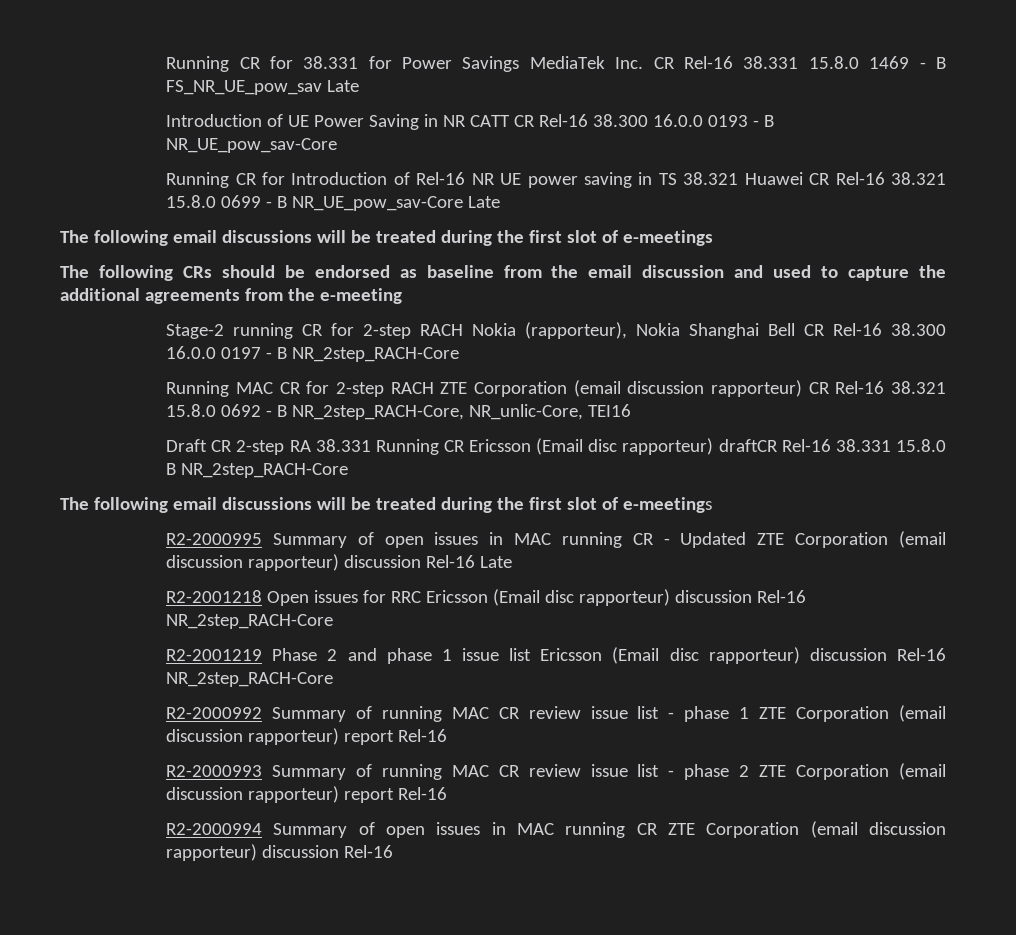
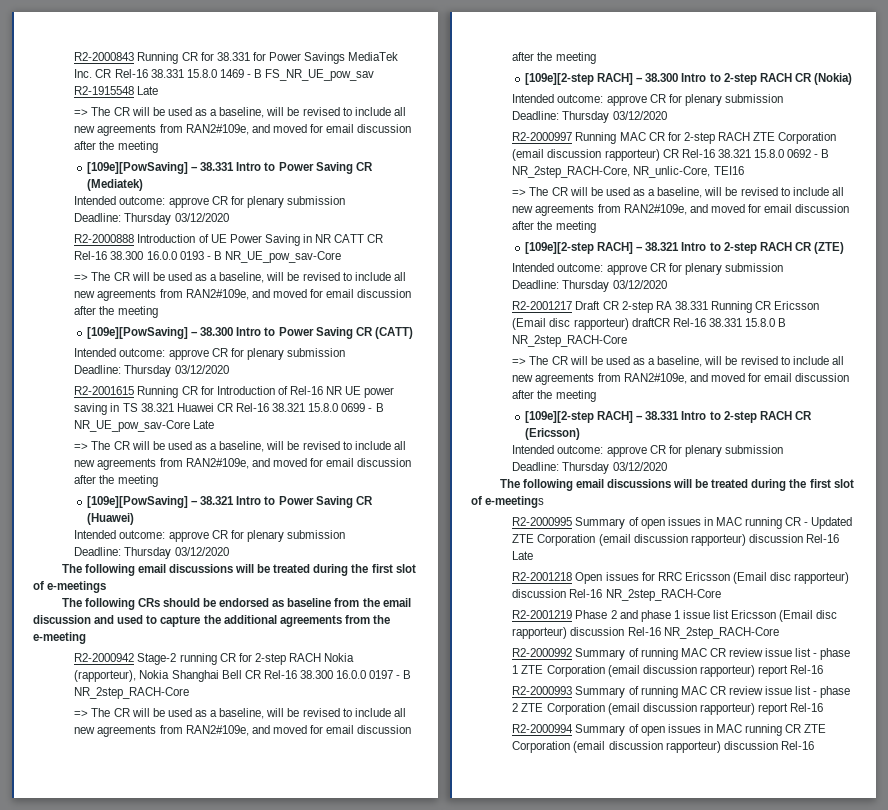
- Running CR for 38.331 for Power Savings MediaTek Inc. CR Rel-16 38.331 15.8.0 1469 - B FS_NR_UE_pow_sav Late
- Introduction of UE Power Saving in NR CATT CR Rel-16 38.300 16.0.0 0193 - B NR_UE_pow_sav-Core
- Running CR for Introduction of Rel-16 NR UE power saving in TS 38.321 Huawei CR Rel-16 38.321 15.8.0 0699 - B NR_UE_pow_sav-Core Late
+ R2-2000843 Running CR for 38.331 for Power Savings MediaTek Inc. CR Rel-16 38.331 15.8.0 1469 - B FS_NR_UE_pow_sav R2-1915548 Late
+ => The CR will be used as a baseline, will be revised to include all new agreements from RAN2#109e, and moved for email discussion after the meeting
+ [109e][PowSaving] – 38.331 Intro to Power Saving CR (Mediatek)
+ Intended outcome: approve CR for plenary submission
+ Deadline: Thursday 03/12/2020
+ R2-2000888 Introduction of UE Power Saving in NR CATT CR Rel-16 38.300 16.0.0 0193 - B NR_UE_pow_sav-Core
+ => The CR will be used as a baseline, will be revised to include all new agreements from RAN2#109e, and moved for email discussion after the meeting
+ [109e][PowSaving] – 38.300 Intro to Power Saving CR (CATT)
+ Intended outcome: approve CR for plenary submission
+ Deadline: Thursday 03/12/2020
+ R2-2001615 Running CR for Introduction of Rel-16 NR UE power saving in TS 38.321 Huawei CR Rel-16 38.321 15.8.0 0699 - B NR_UE_pow_sav-Core Late
+ => The CR will be used as a baseline, will be revised to include all new agreements from RAN2#109e, and moved for email discussion after the meeting
+ [109e][PowSaving] – 38.321 Intro to Power Saving CR (Huawei)
+ Intended outcome: approve CR for plenary submission
+ Deadline: Thursday 03/12/2020
- Stage-2 running CR for 2-step RACH Nokia (rapporteur), Nokia Shanghai Bell CR Rel-16 38.300 16.0.0 0197 - B NR_2step_RACH-Core
- Running MAC CR for 2-step RACH ZTE Corporation (email discussion rapporteur) CR Rel-16 38.321 15.8.0 0692 - B NR_2step_RACH-Core, NR_unlic-Core, TEI16
- Draft CR 2-step RA 38.331 Running CR Ericsson (Email disc rapporteur) draftCR Rel-16 38.331 15.8.0 B NR_2step_RACH-Core
+ R2-2000942 Stage-2 running CR for 2-step RACH Nokia (rapporteur), Nokia Shanghai Bell CR Rel-16 38.300 16.0.0 0197 - B NR_2step_RACH-Core
+ => The CR will be used as a baseline, will be revised to include all new agreements from RAN2#109e, and moved for email discussion after the meeting
+ [109e][2-step RACH] – 38.300 Intro to 2-step RACH CR (Nokia)
+ Intended outcome: approve CR for plenary submission
+ Deadline: Thursday 03/12/2020
+ R2-2000997 Running MAC CR for 2-step RACH ZTE Corporation (email discussion rapporteur) CR Rel-16 38.321 15.8.0 0692 - B NR_2step_RACH-Core, NR_unlic-Core, TEI16
+ => The CR will be used as a baseline, will be revised to include all new agreements from RAN2#109e, and moved for email discussion after the meeting
+ [109e][2-step RACH] – 38.321 Intro to 2-step RACH CR (ZTE)
+ Intended outcome: approve CR for plenary submission
+ Deadline: Thursday 03/12/2020
+ R2-2001217 Draft CR 2-step RA 38.331 Running CR Ericsson (Email disc rapporteur) draftCR Rel-16 38.331 15.8.0 B NR_2step_RACH-Core
+ => The CR will be used as a baseline, will be revised to include all new agreements from RAN2#109e, and moved for email discussion after the meeting
+ [109e][2-step RACH] – 38.331 Intro to 2-step RACH CR (Ericsson)
+ Intended outcome: approve CR for plenary submission
+ Deadline: Thursday 03/12/2020

